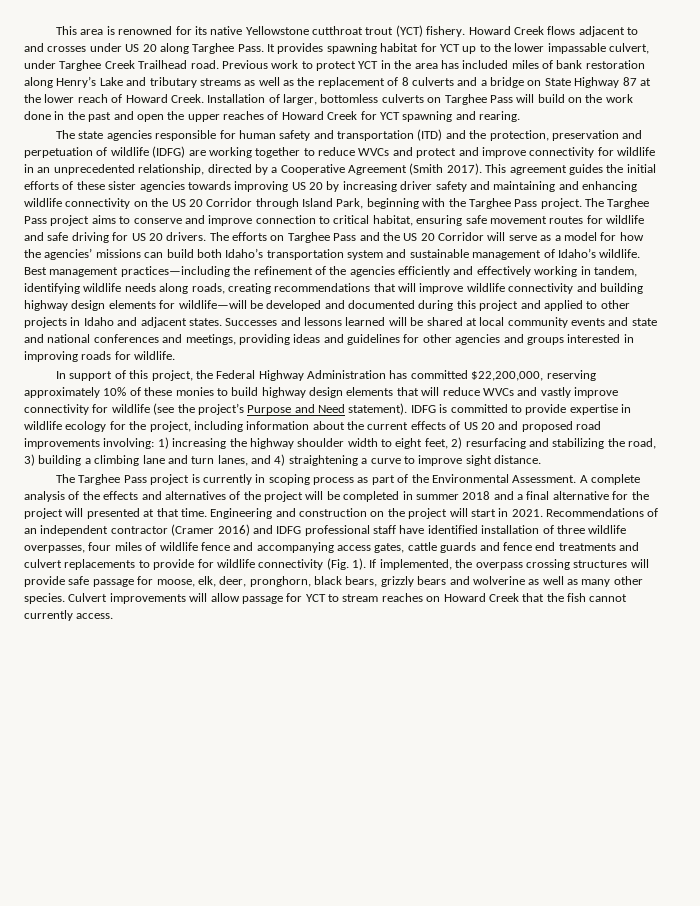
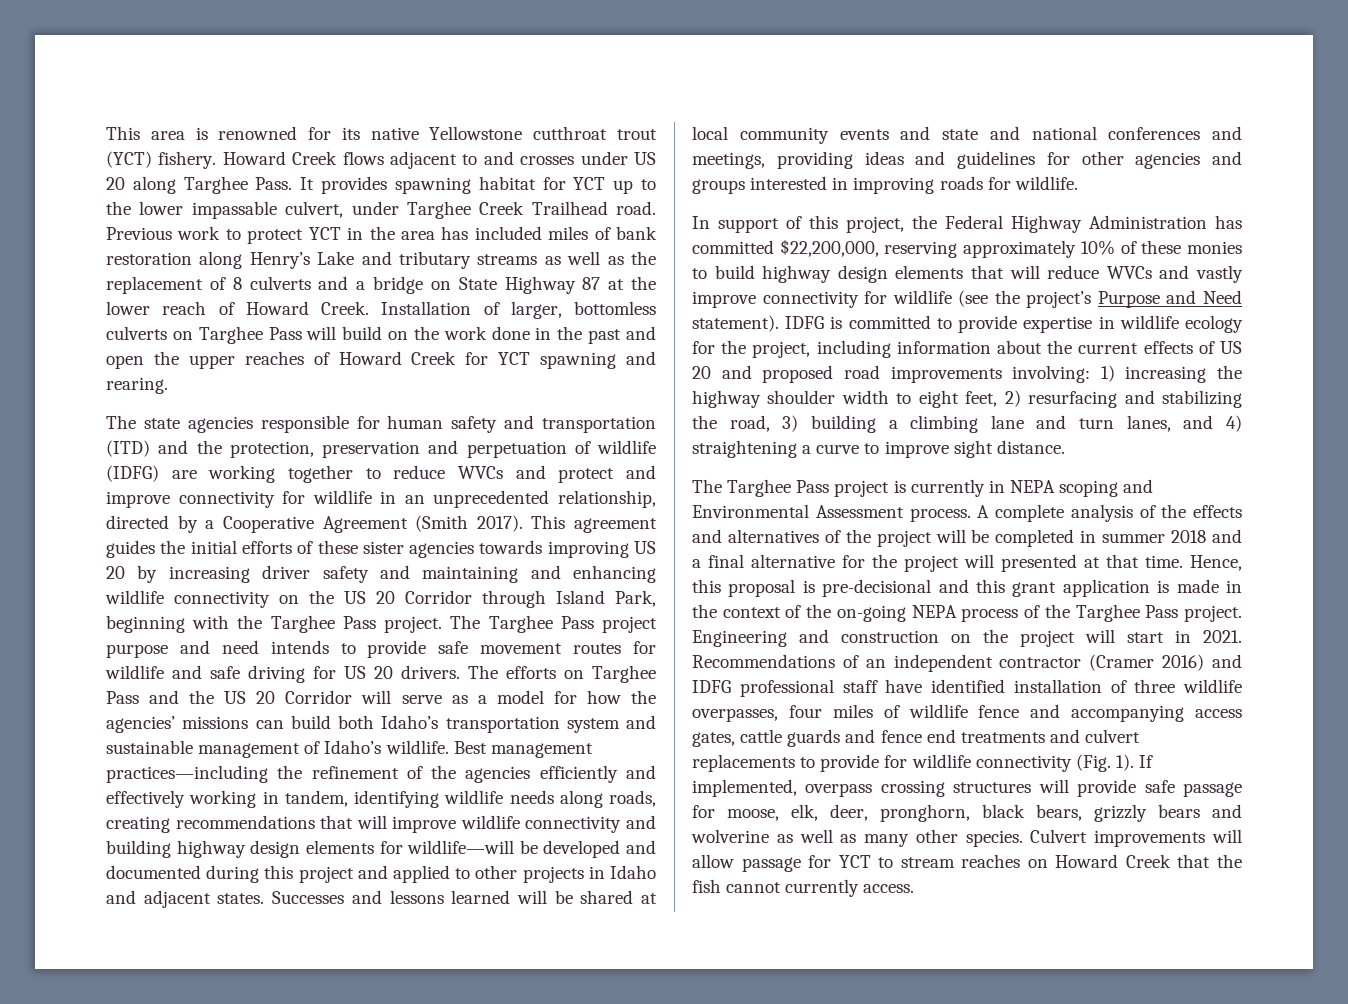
- The Targhee Pass project aims to conserve and improve connection to critical habitat, ensuring safe movement routes for wildlife and safe driving for US 20 drivers.
+ The Targhee Pass project purpose and need intends to provide safe movement routes for wildlife and safe driving for US 20 drivers.
- The Targhee Pass project is currently in scoping process as part of the Environmental Assessment.
+ The Targhee Pass project is currently in NEPA scoping and Environmental Assessment process.
+ Hence, this proposal is pre-decisional and this grant application is made in the context of the on-going NEPA process of the Targhee Pass project.
- If implemented, the overpass crossing structures will provide safe passage for moose, elk, deer, pronghorn, black bears, grizzly bears and wolverine as well as many other species.
+ If implemented, overpass crossing structures will provide safe passage for moose, elk, deer, pronghorn, black bears, grizzly bears and wolverine as well as many other species.

